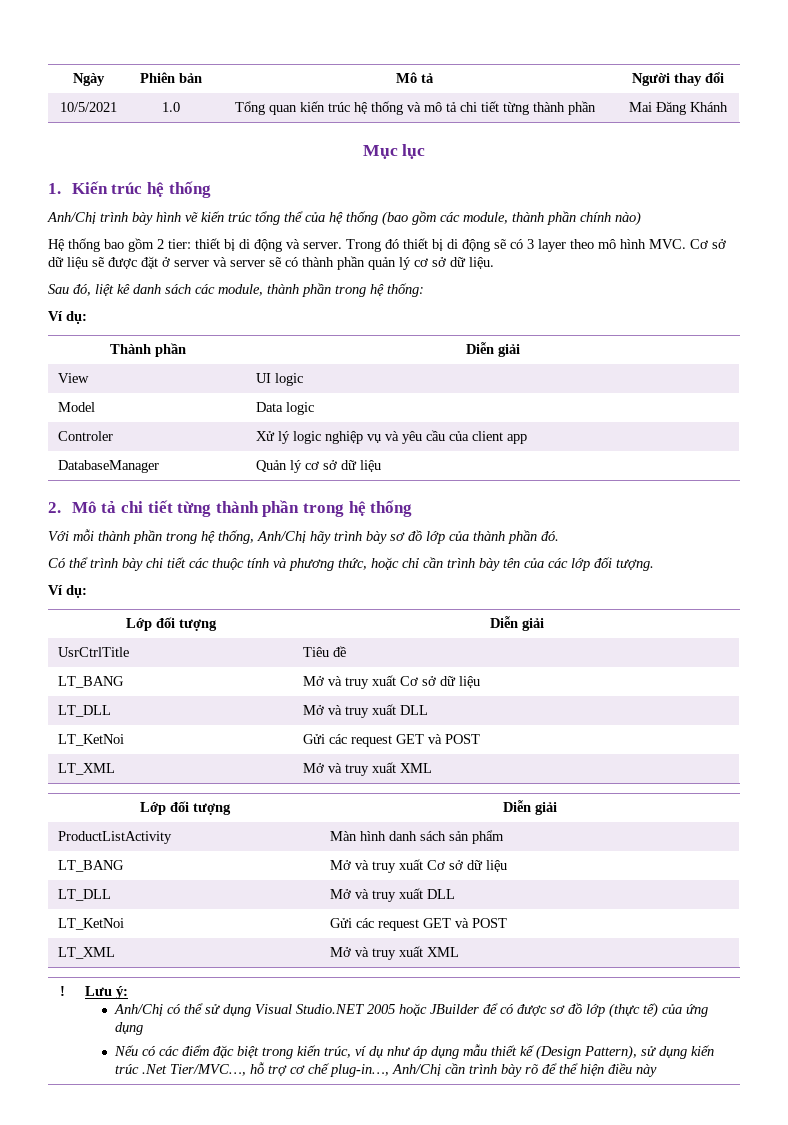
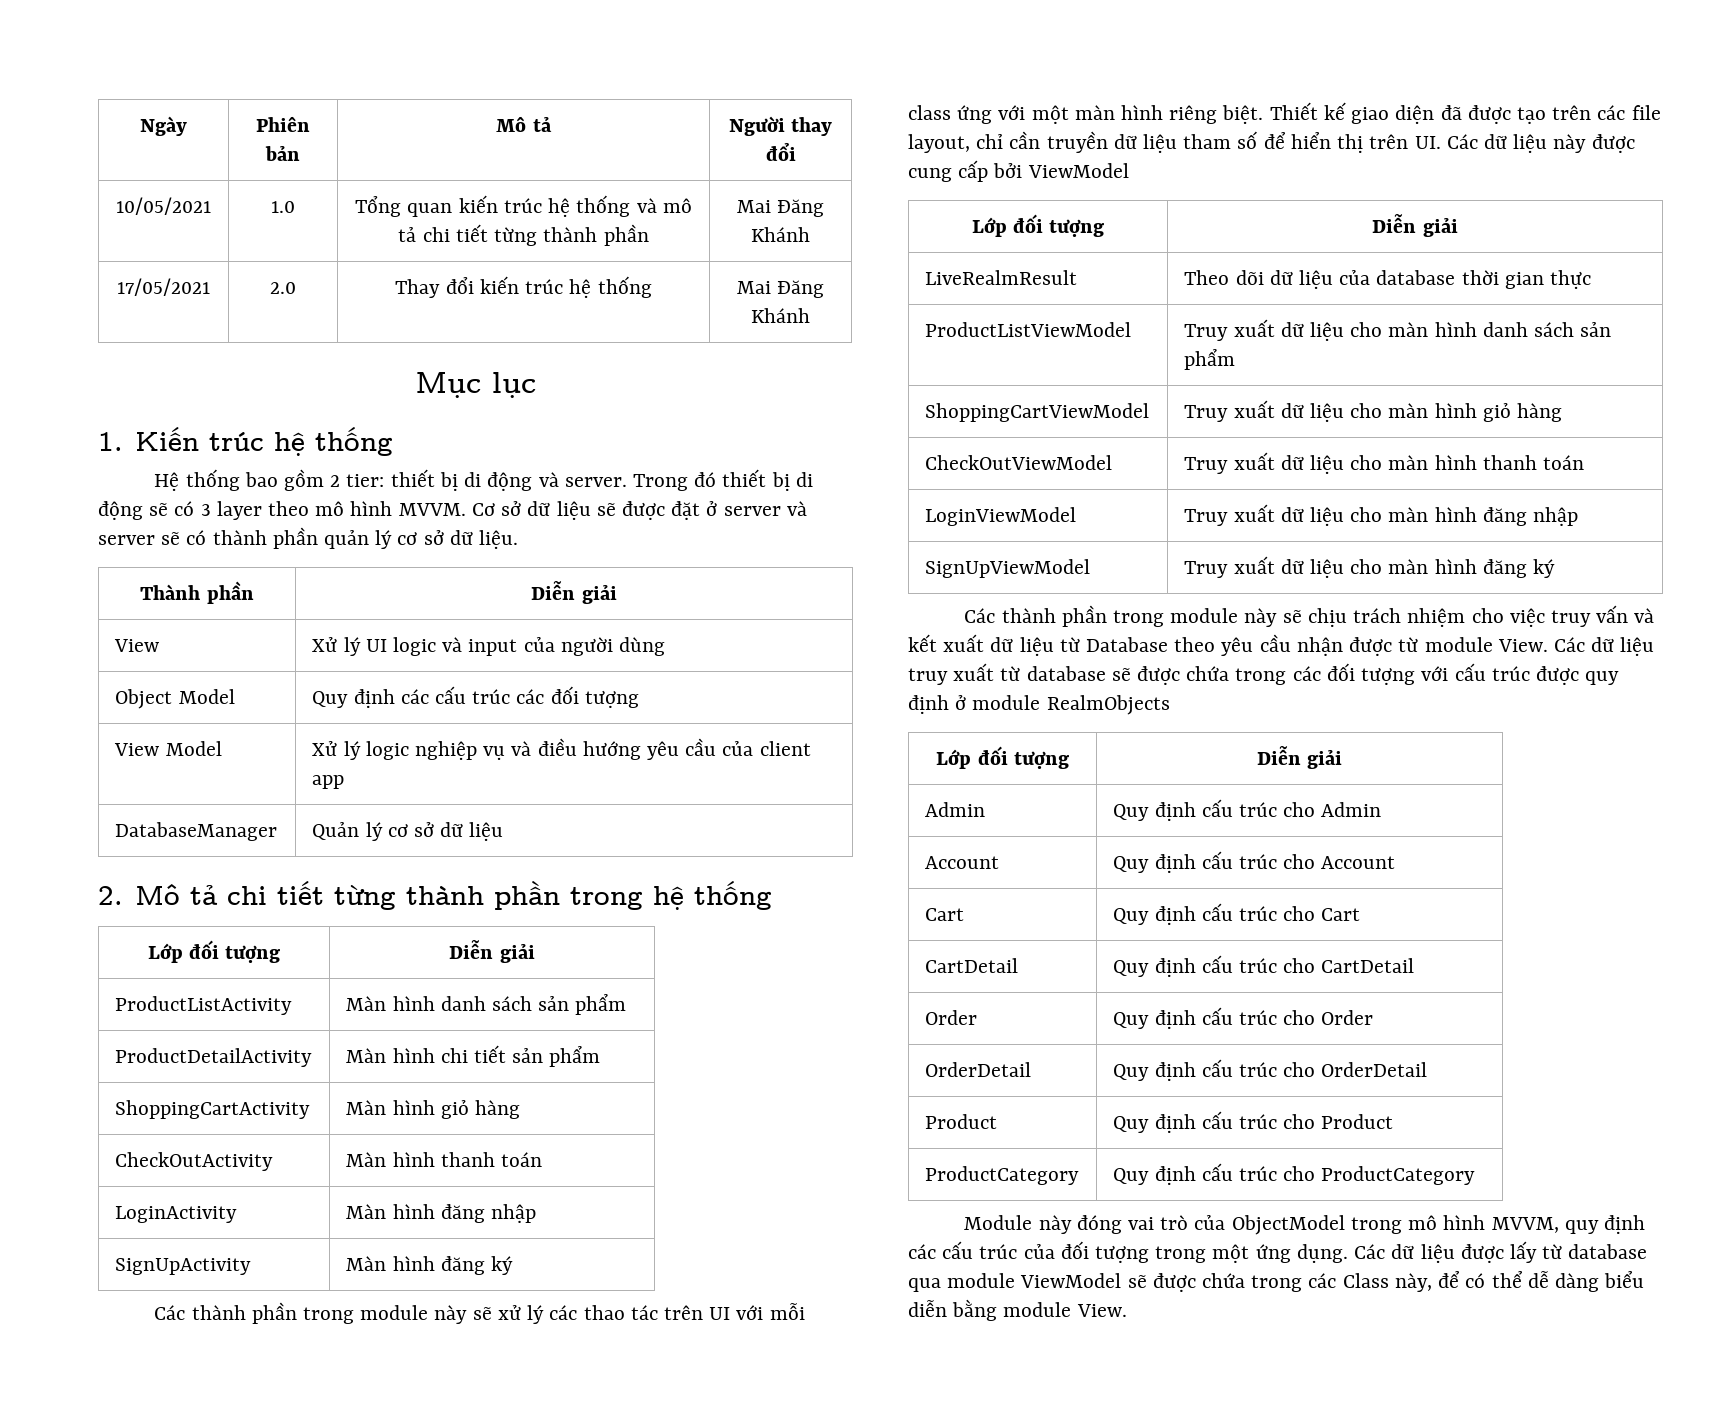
- 10/5/2021 | 1.0 | Tổng quan kiến trúc hệ thống và mô tả chi tiết từng thành phần | Mai Đăng Khánh
+ 10/05/2021 | 1.0 | Tổng quan kiến trúc hệ thống và mô tả chi tiết từng thành phần | Mai Đăng Khánh
+ 17/05/2021 | 2.0 | Thay đổi kiến trúc hệ thống | Mai Đăng Khánh
- Anh/Chị trình bày hình vẽ kiến trúc tổng thể của hệ thống (bao gồm các module, thành phần chính nào)
- Trong đó thiết bị di động sẽ có 3 layer theo mô hình MVC. Cơ sở dữ liệu sẽ được đặt ở server và server sẽ có thành phần quản lý cơ sở dữ liệu.
+ Trong đó thiết bị di động sẽ có 3 layer theo mô hình MVVM. Cơ sở dữ liệu sẽ được đặt ở server và server sẽ có thành phần quản lý cơ sở dữ liệu.
- Sau đó, liệt kê danh sách các module, thành phần trong hệ thống:
- Ví dụ:
- View | UI logic
- Model | Data logic
- Controler | Xử lý logic nghiệp vụ và yêu cầu của client app
+ View | Xử lý UI logic và input của người dùng
+ Object Model | Quy định các cấu trúc các đối tượng
+ View Model | Xử lý logic nghiệp vụ và điều hướng yêu cầu của client app
- Với mỗi thành phần trong hệ thống, Anh/Chị hãy trình bày sơ đồ lớp của thành phần đó.
- Có thể trình bày chi tiết các thuộc tính và phương thức, hoặc chỉ cần trình bày tên của các lớp đối tượng.
- Ví dụ:
- Lớp đối tượng | Diễn giải
- UsrCtrlTitle | Tiêu đề
- LT_BANG | Mở và truy xuất Cơ sở dữ liệu
- LT_DLL | Mở và truy xuất DLL
- LT_KetNoi | Gửi các request GET và POST
- LT_XML | Mở và truy xuất XML
  ProductListActivity | Màn hình danh sách sản phẩm
- LT_BANG | Mở và truy xuất Cơ sở dữ liệu
- LT_DLL | Mở và truy xuất DLL
- LT_KetNoi | Gửi các request GET và POST
- LT_XML | Mở và truy xuất XML
- ! | Lưu ý:
- Anh/Chị có thể sử dụng Visual Studio.NET 2005 hoặc JBuilder để có được sơ đồ lớp (thực tế) của ứng dụng
- Nếu có các điểm đặc biệt trong kiến trúc, ví dụ như áp dụng mẫu thiết kế (Design Pattern), sử dụng kiến trúc .Net Tier/MVC…, hỗ trợ cơ chế plug-in…, Anh/Chị cần trình bày rõ để thể hiện điều này
+ ProductDetailActivity | Màn hình chi tiết sản phẩm
+ ShoppingCartActivity | Màn hình giỏ hàng
+ CheckOutActivity | Màn hình thanh toán
+ LoginActivity | Màn hình đăng nhập
+ SignUpActivity | Màn hình đăng ký
+ Các thành phần trong module này sẽ xử lý các thao tác trên UI với mỗi class ứng với một màn hình riêng biệt. Thiết kế giao diện đã được tạo trên các file layout, chỉ cần truyền dữ liệu tham số để hiển thị trên UI. Các dữ liệu này được cung cấp bởi ViewModel
+ Lớp đối tượng | Diễn giải
+ LiveRealmResult | Theo dõi dữ liệu của database thời gian thực
+ ProductListViewModel | Truy xuất dữ liệu cho màn hình danh sách sản phẩm
+ ShoppingCartViewModel | Truy xuất dữ liệu cho màn hình giỏ hàng
+ CheckOutViewModel | Truy xuất dữ liệu cho màn hình thanh toán
+ LoginViewModel | Truy xuất dữ liệu cho màn hình đăng nhập
+ SignUpViewModel | Truy xuất dữ liệu cho màn hình đăng ký
+ Các thành phần trong module này sẽ chịu trách nhiệm cho việc truy vấn và kết xuất dữ liệu từ Database theo yêu cầu nhận được từ module View. Các dữ liệu truy xuất từ database sẽ được chứa trong các đối tượng với cấu trúc được quy định ở module RealmObjects
+ Lớp đối tượng | Diễn giải
+ Admin | Quy định cấu trúc cho Admin
+ Account | Quy định cấu trúc cho Account
+ Cart | Quy định cấu trúc cho Cart
+ CartDetail | Quy định cấu trúc cho CartDetail
+ Order | Quy định cấu trúc cho Order
+ OrderDetail | Quy định cấu trúc cho OrderDetail
+ Product | Quy định cấu trúc cho Product
+ ProductCategory | Quy định cấu trúc cho ProductCategory
+ Module này đóng vai trò của ObjectModel trong mô hình MVVM, quy định các cấu trúc của đối tượng trong một ứng dụng. Các dữ liệu được lấy từ database qua module ViewModel sẽ được chứa trong các Class này, để có thể dễ dàng biểu diễn bằng module View.

